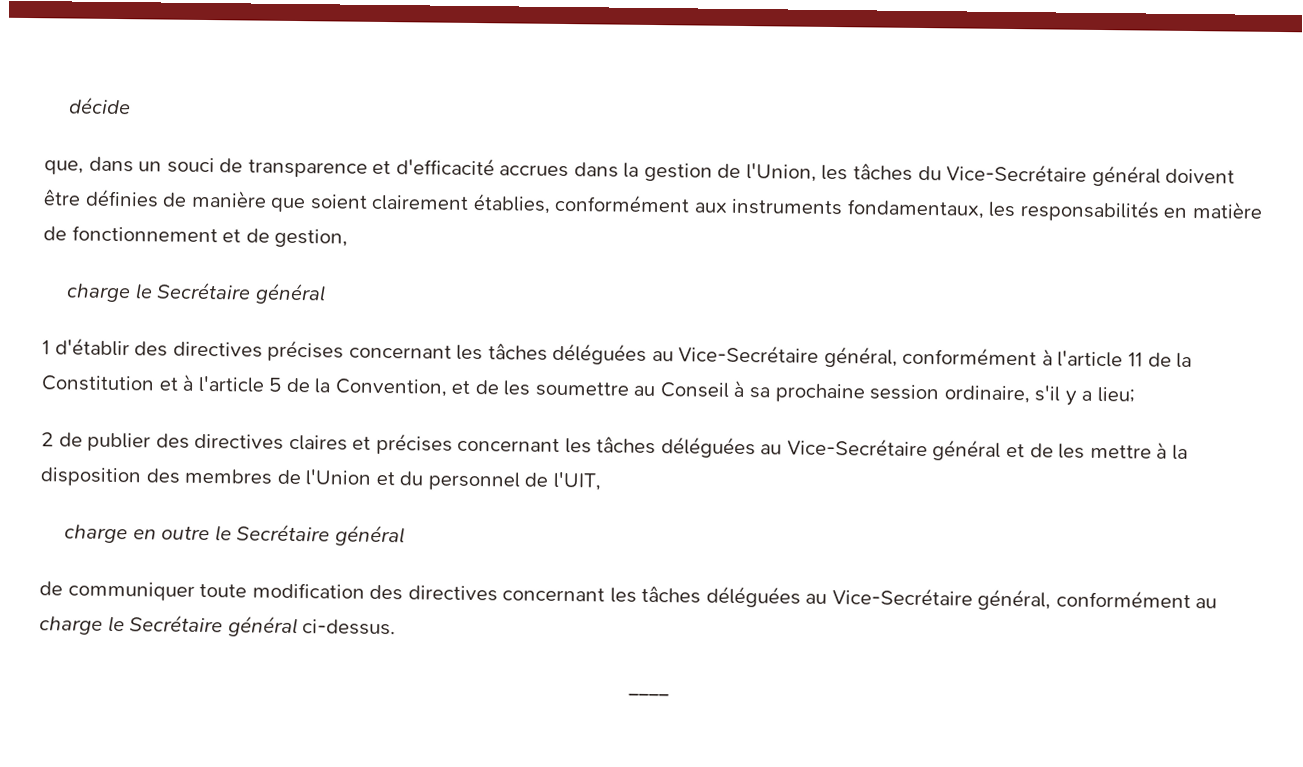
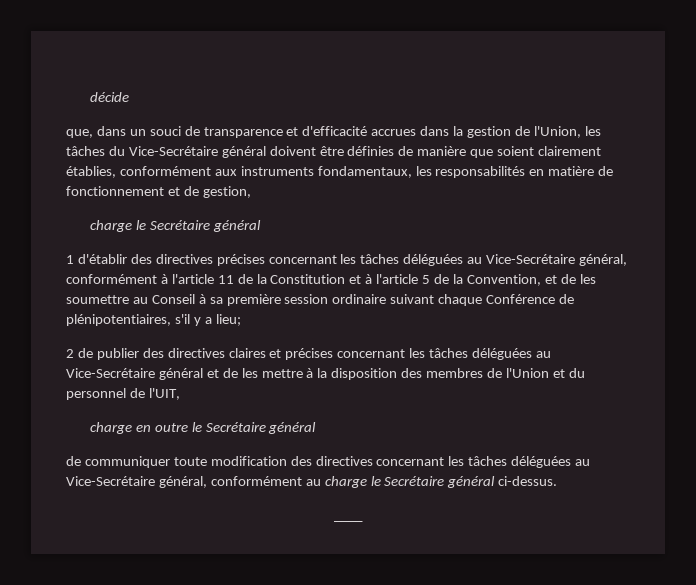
- 1 d'établir des directives précises concernant les tâches déléguées au Vice-Secrétaire général, conformément à l'article 11 de la Constitution et à l'article 5 de la Convention, et de les soumettre au Conseil à sa prochaine session ordinaire, s'il y a lieu;
+ 1 d'établir des directives précises concernant les tâches déléguées au Vice-Secrétaire général, conformément à l'article 11 de la Constitution et à l'article 5 de la Convention, et de les soumettre au Conseil à sa première session ordinaire suivant chaque Conférence de plénipotentiaires, s'il y a lieu;

